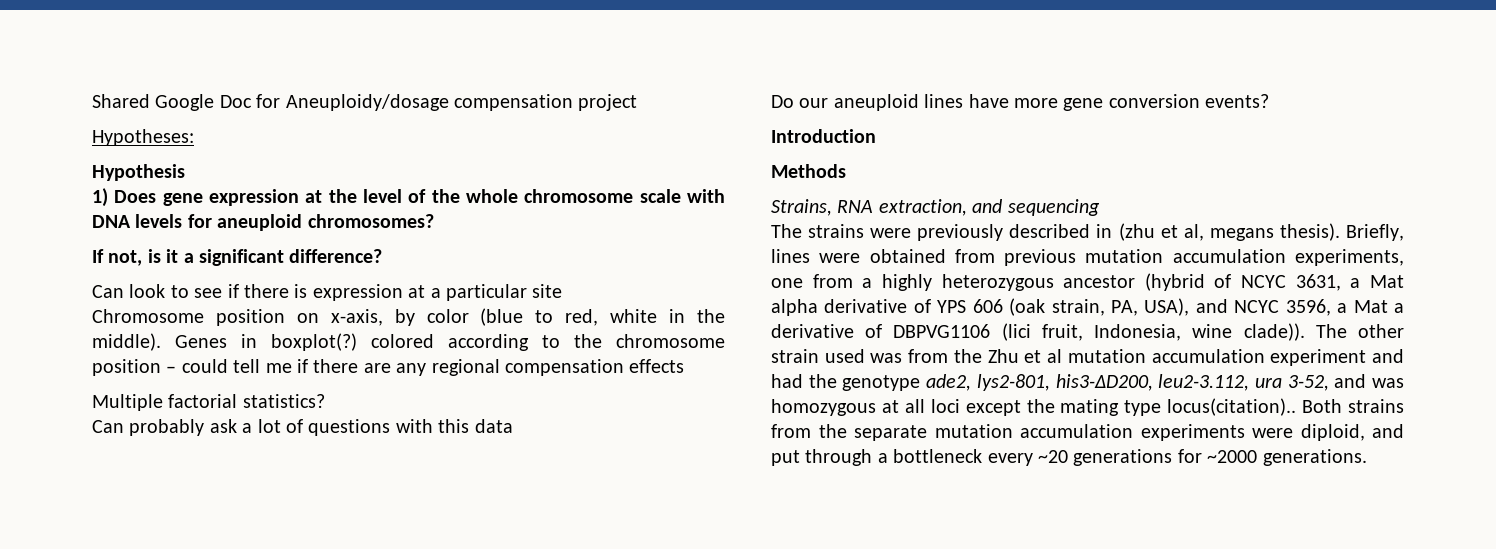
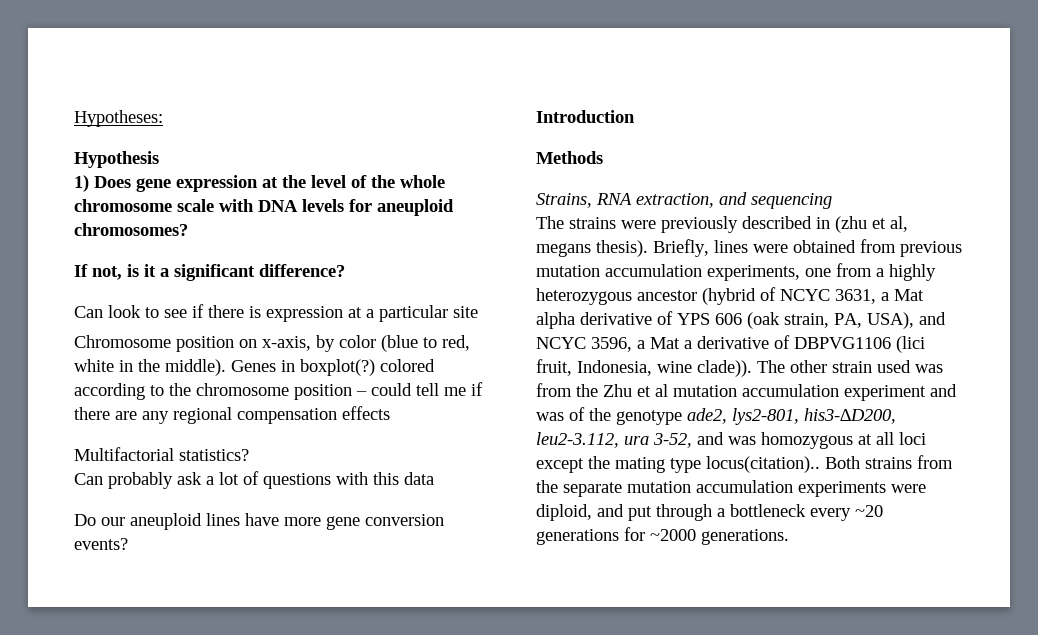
- Shared Google Doc for Aneuploidy/dosage compensation project
- Multiple factorial statistics?
+ Multifactorial statistics?
- The other strain used was from the Zhu et al mutation accumulation experiment and had the genotype ade2, lys2-801, his3-∆D200, leu2-3.112, ura 3-52, and was homozygous at all loci except the mating type locus(citation)..
+ The other strain used was from the Zhu et al mutation accumulation experiment and was of the genotype ade2, lys2-801, his3-∆D200, leu2-3.112, ura 3-52, and was homozygous at all loci except the mating type locus(citation)..

